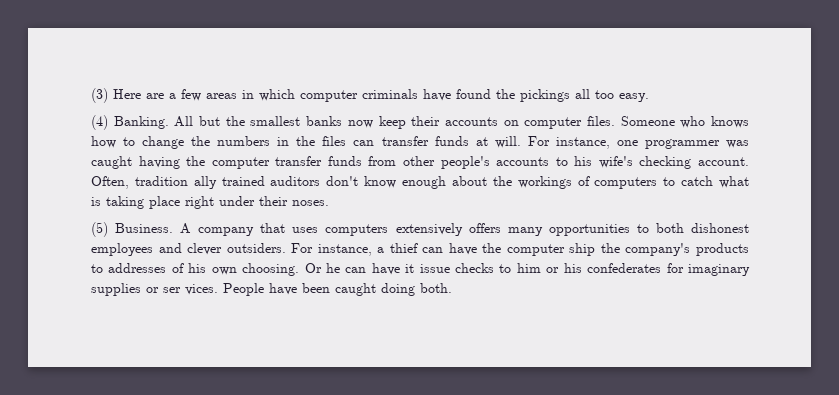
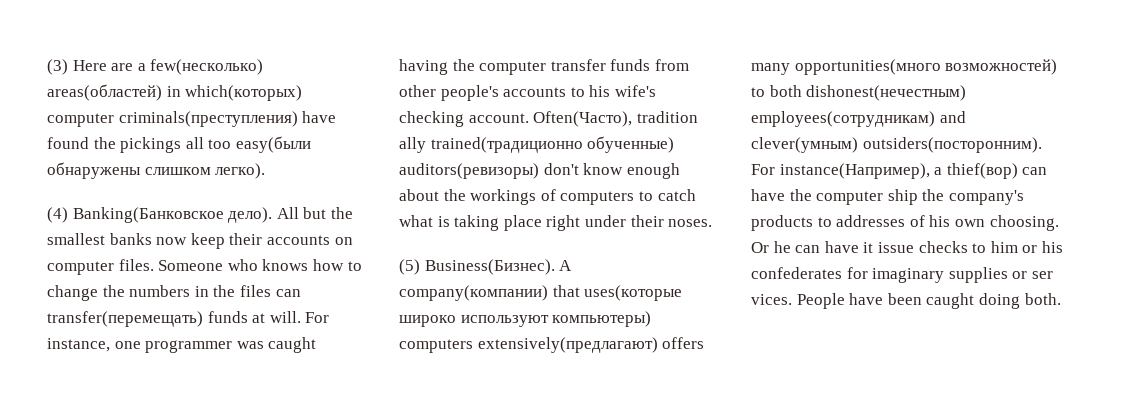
- (3) Here are a few areas in which computer criminals have found the pickings all too easy.
+ (3) Here are a few(несколько) areas(областей) in which(которых) computer criminals(преступления) have found the pickings all too easy(были обнаружены слишком легко).
- (4) Banking.
+ (4) Banking(Банковское дело).
- Someone who knows how to change the numbers in the files can transfer funds at will.
+ Someone who knows how to change the numbers in the files can transfer(перемещать) funds at will.
- Often, tradition ally trained auditors don't know enough about the workings of computers to catch what is taking place right under their noses.
+ Often(Часто), tradition ally trained(традиционно обученные) auditors(ревизоры) don't know enough about the workings of computers to catch what is taking place right under their noses.
- (5) Business. A company that uses computers extensively offers many opportunities to both dishonest employees and clever outsiders. For instance, a thief can have the computer ship the company's products to addresses of his own choosing.
+ (5) Business(Бизнес). A company(компании) that uses(которые широко используют компьютеры) computers extensively(предлагают) offers many opportunities(много возможностей) to both dishonest(нечестным) employees(сотрудникам) and clever(умным) outsiders(посторонним). For instance(Например), a thief(вор) can have the computer ship the company's products to addresses of his own choosing.

